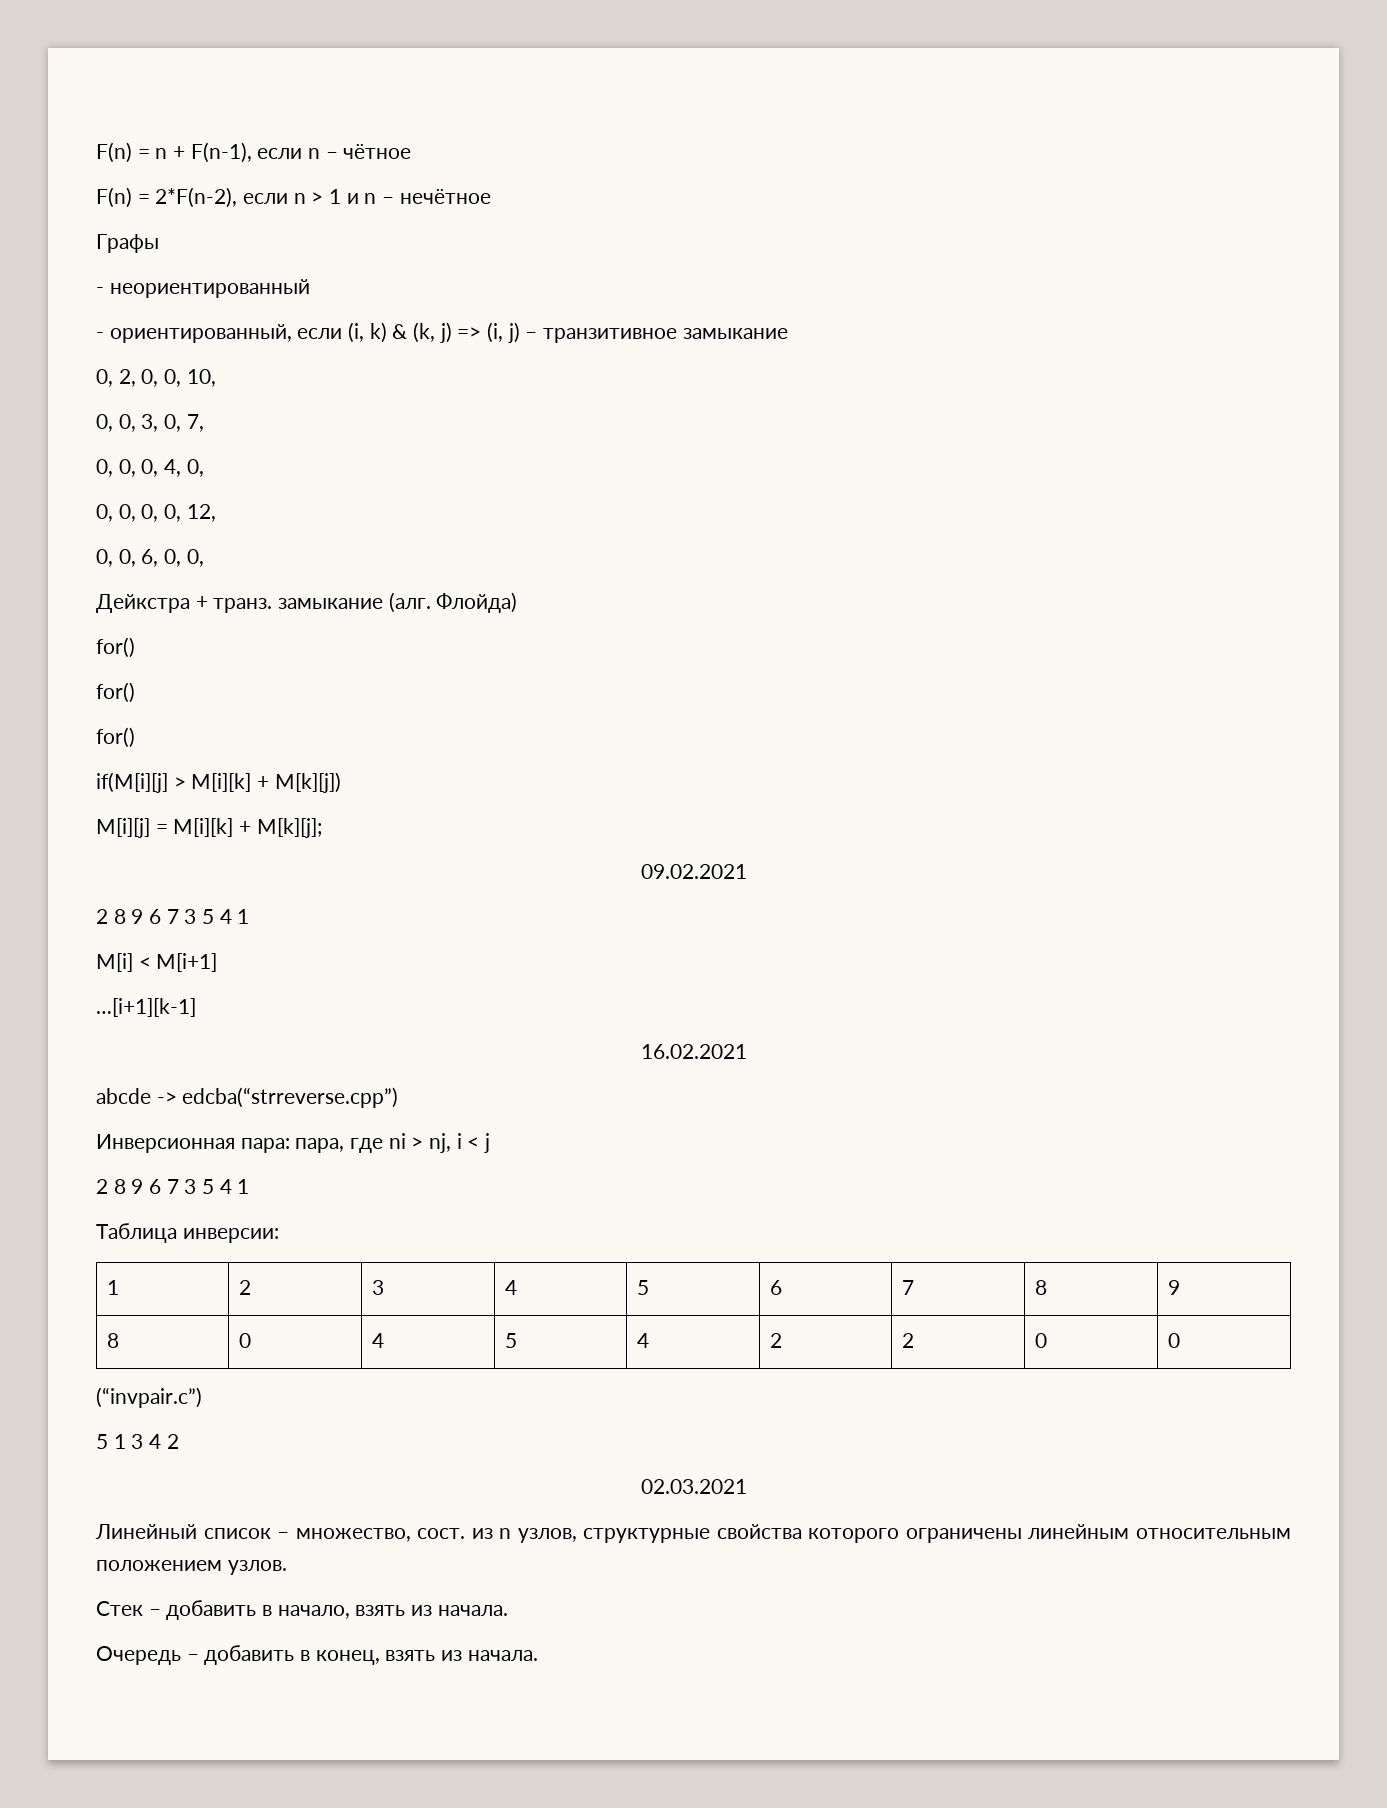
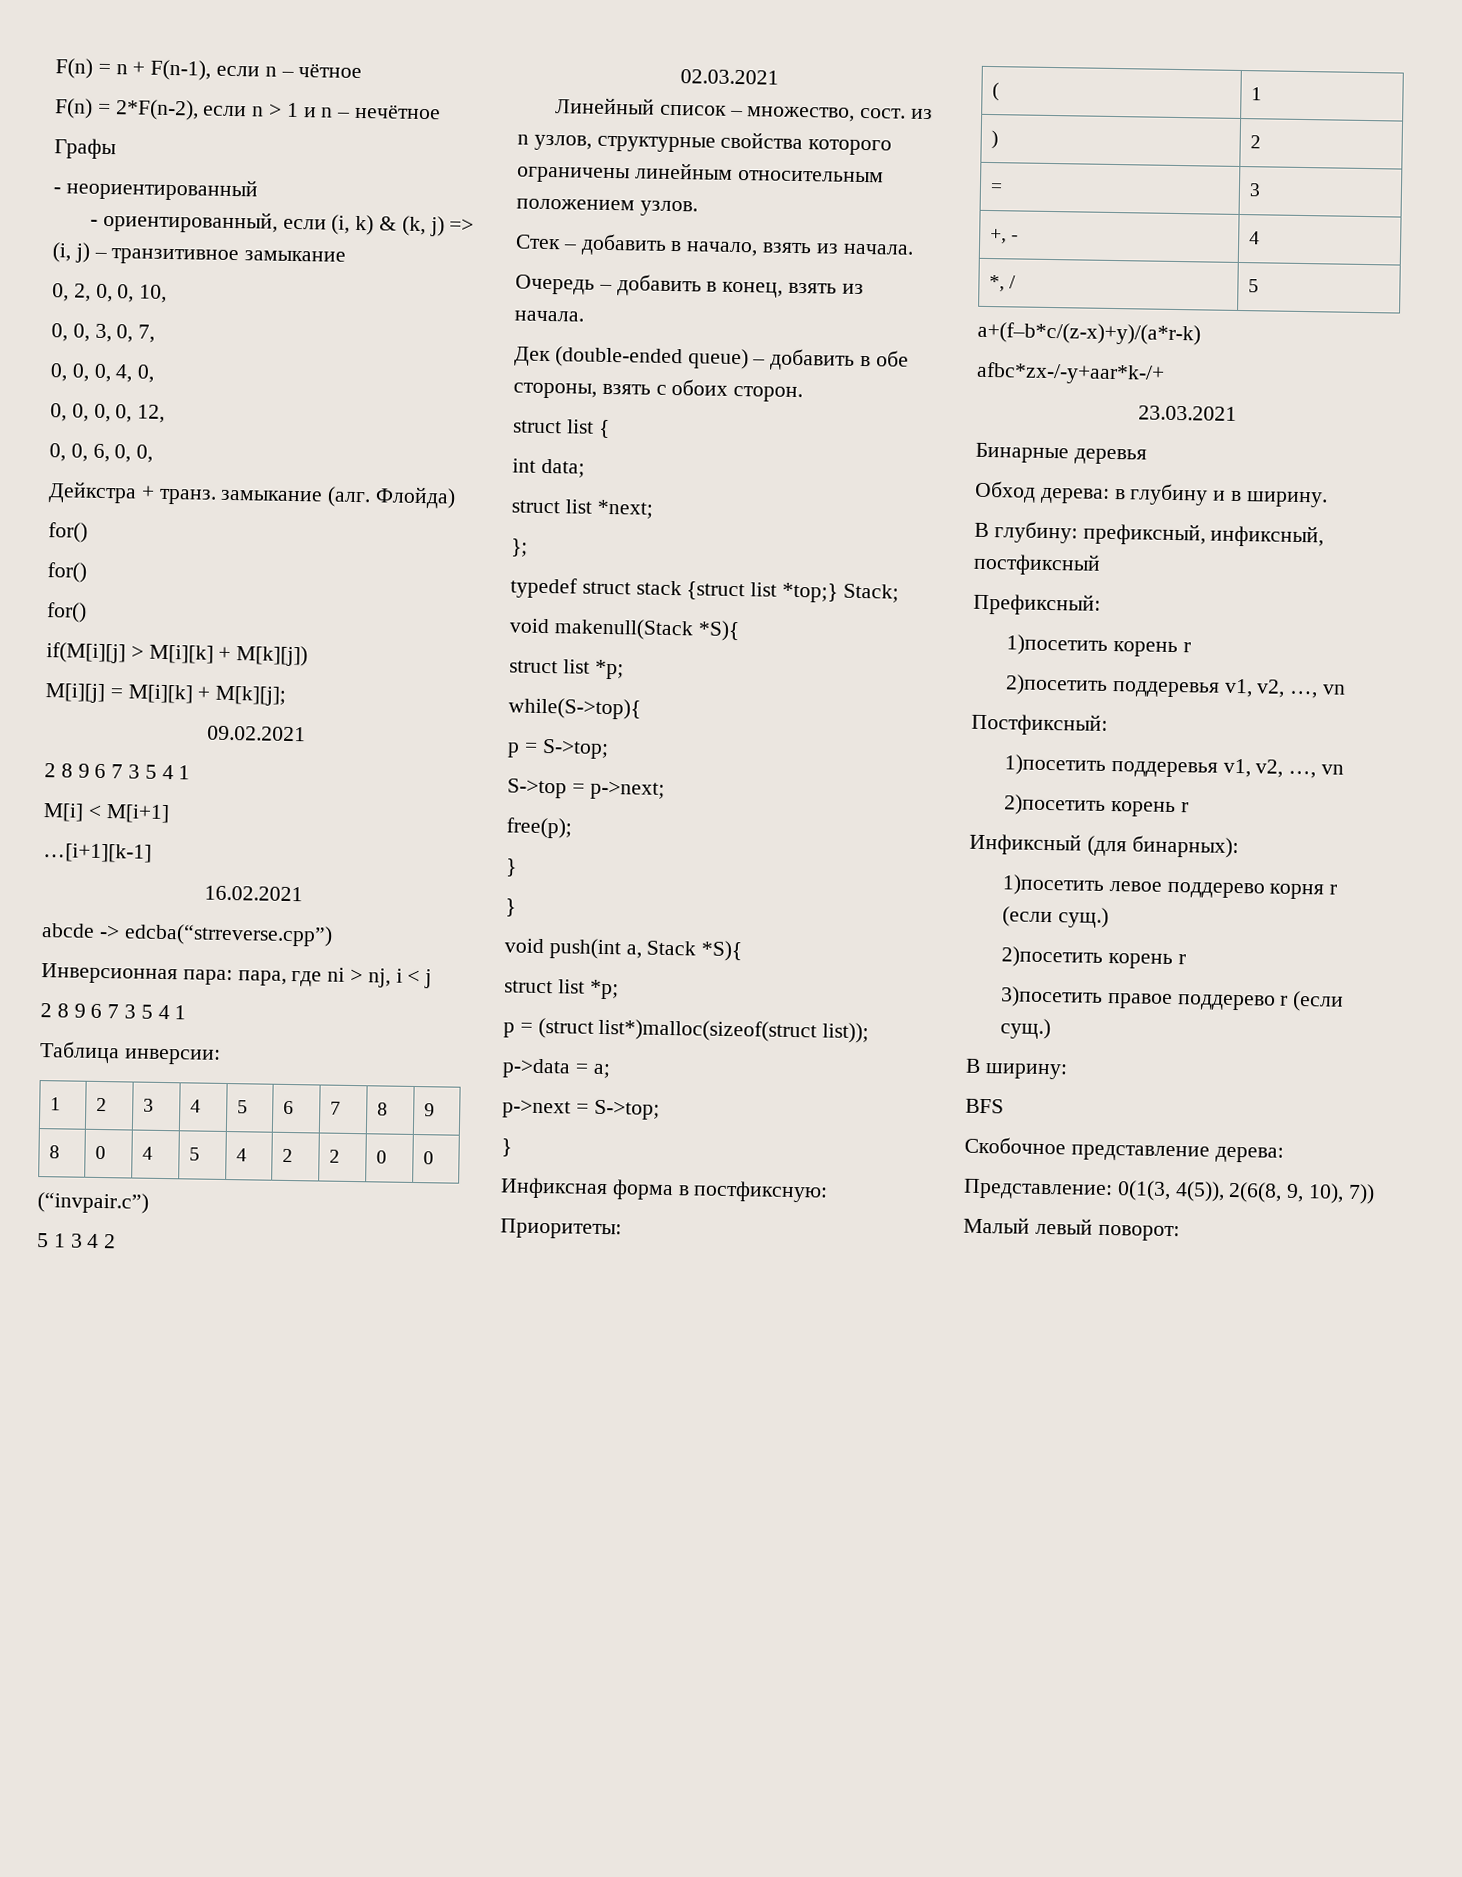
+ Дек (double-ended queue) – добавить в обе стороны, взять с обоих сторон.
+ struct list {
+ int data;
+ struct list *next;
+ };
+ typedef struct stack {struct list *top;} Stack;
+ void makenull(Stack *S){
+ struct list *p;
+ while(S->top){
+ p = S->top;
+ S->top = p->next;
+ free(p);
+ }
+ }
+ void push(int a, Stack *S){
+ struct list *p;
+ p = (struct list*)malloc(sizeof(struct list));
+ p->data = a;
+ p->next = S->top;
+ }
+ Инфиксная форма в постфиксную:
+ Приоритеты:
+ ( | 1
+ ) | 2
+ = | 3
+ +, - | 4
+ *, / | 5
+ a+(f–b*c/(z-x)+y)/(a*r-k)
+ afbc*zx-/-y+aar*k-/+
+ 23.03.2021
+ Бинарные деревья
+ Обход дерева: в глубину и в ширину.
+ В глубину: префиксный, инфиксный, постфиксный
+ Префиксный:
+ 1)посетить корень r
+ 2)посетить поддеревья v1, v2, …, vn
+ Постфиксный:
+ 1)посетить поддеревья v1, v2, …, vn
+ 2)посетить корень r
+ Инфиксный (для бинарных):
+ 1)посетить левое поддерево корня r (если сущ.)
+ 2)посетить корень r
+ 3)посетить правое поддерево r (если сущ.)
+ В ширину:
+ BFS
+ Скобочное представление дерева:
+ Представление: 0(1(3, 4(5)), 2(6(8, 9, 10), 7))
+ Малый левый поворот:

